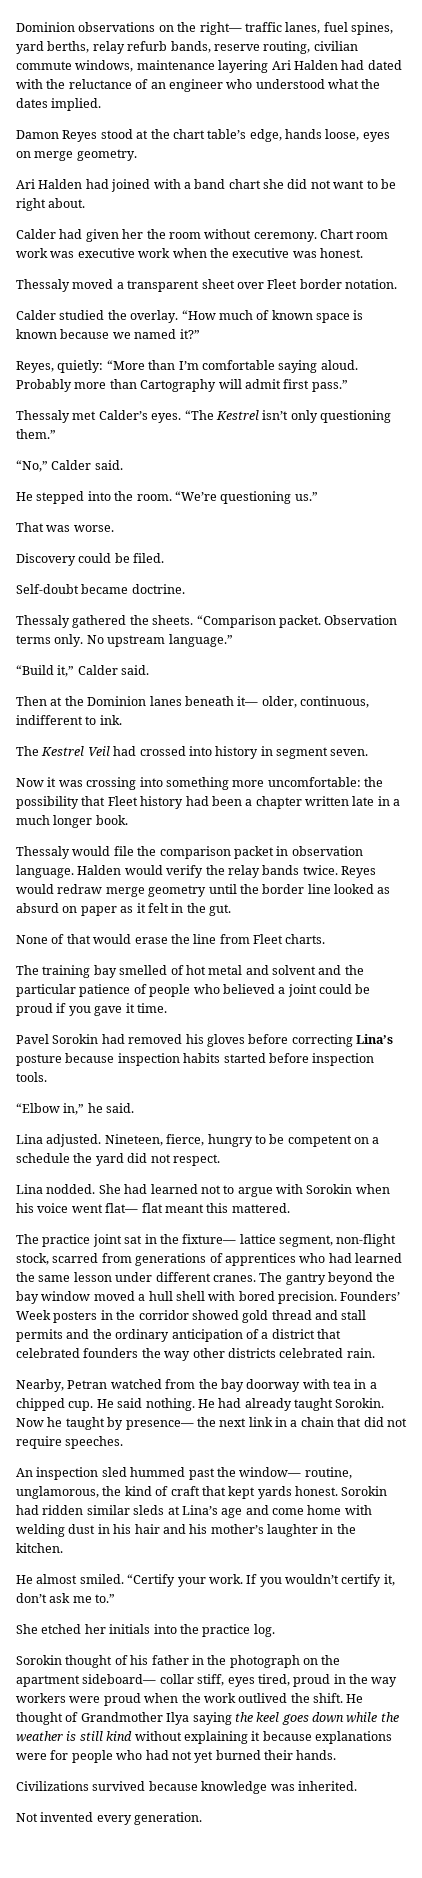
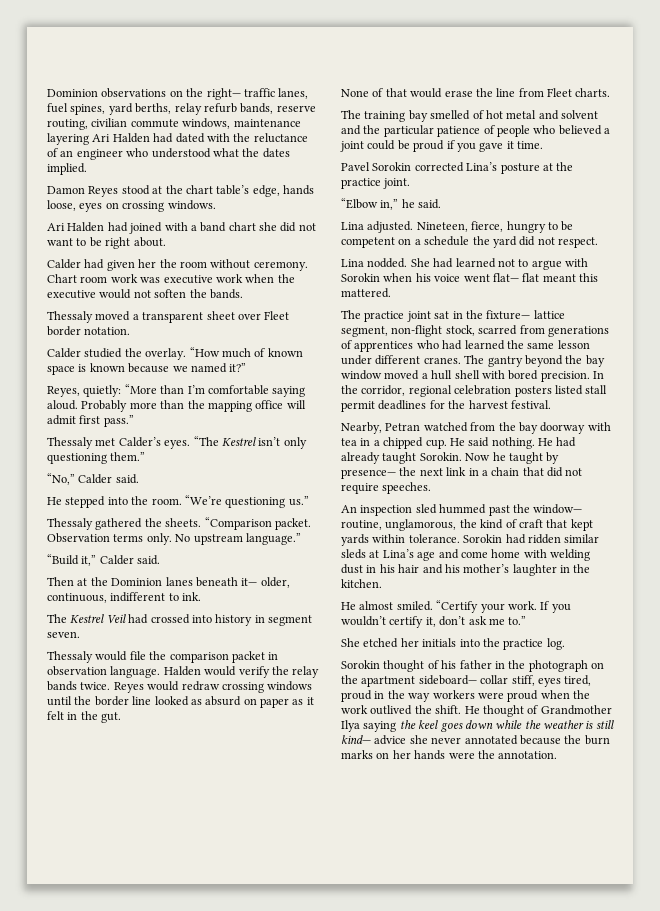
- Damon Reyes stood at the chart table’s edge, hands loose, eyes on merge geometry.
+ Damon Reyes stood at the chart table’s edge, hands loose, eyes on crossing windows.
- Chart room work was executive work when the executive was honest.
+ Chart room work was executive work when the executive would not soften the bands.
- Probably more than Cartography will admit first pass.”
+ Probably more than the mapping office will admit first pass.”
- That was worse.
- Discovery could be filed.
- Self-doubt became doctrine.
- Now it was crossing into something more uncomfortable: the possibility that Fleet history had been a chapter written late in a much longer book.
- Reyes would redraw merge geometry until the border line looked as absurd on paper as it felt in the gut.
+ Reyes would redraw crossing windows until the border line looked as absurd on paper as it felt in the gut.
- Pavel Sorokin had removed his gloves before correcting Lina’s posture because inspection habits started before inspection tools.
+ Pavel Sorokin corrected Lina’s posture at the practice joint.
- Founders’ Week posters in the corridor showed gold thread and stall permits and the ordinary anticipation of a district that celebrated founders the way other districts celebrated rain.
+ In the corridor, regional celebration posters listed stall permit deadlines for the harvest festival.
- An inspection sled hummed past the window— routine, unglamorous, the kind of craft that kept yards honest.
+ An inspection sled hummed past the window— routine, unglamorous, the kind of craft that kept yards within tolerance.
- He thought of Grandmother Ilya saying the keel goes down while the weather is still kind without explaining it because explanations were for people who had not yet burned their hands.
- Civilizations survived because knowledge was inherited.
- Not invented every generation.
+ He thought of Grandmother Ilya saying the keel goes down while the weather is still kind— advice she never annotated because the burn marks on her hands were the annotation.

